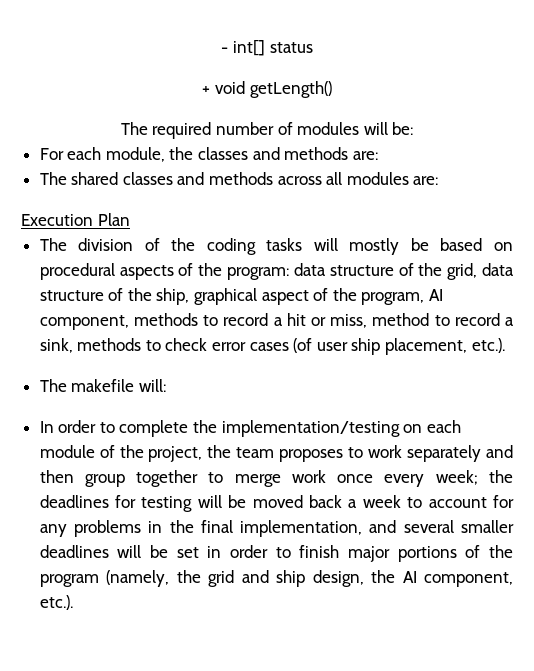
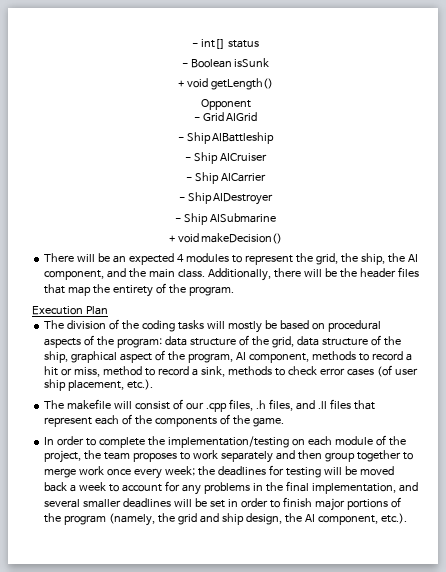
+ - Boolean isSunk
- The required number of modules will be:
- For each module, the classes and methods are:
- The shared classes and methods across all modules are:
+ Opponent
+ - Grid AIGrid
+ - Ship AIBattleship
+ - Ship AICruiser
+ - Ship AICarrier
+ - Ship AIDestroyer
+ - Ship AISubmarine
+ + void makeDecision()
+ There will be an expected 4 modules to represent the grid, the ship, the AI component, and the main class. Additionally, there will be the header files that map the entirety of the program.
- The makefile will:
+ The makefile will consist of our .cpp files, .h files, and .ll files that represent each of the components of the game.

